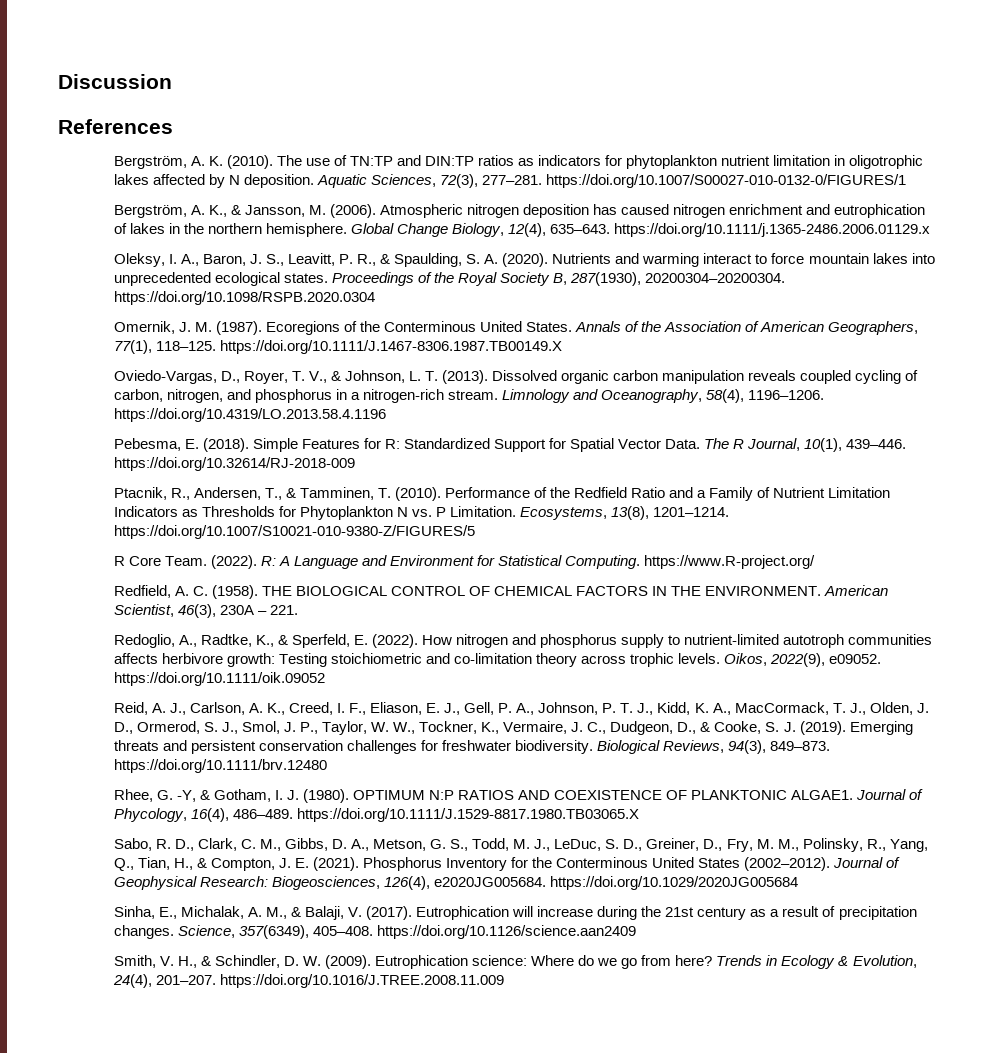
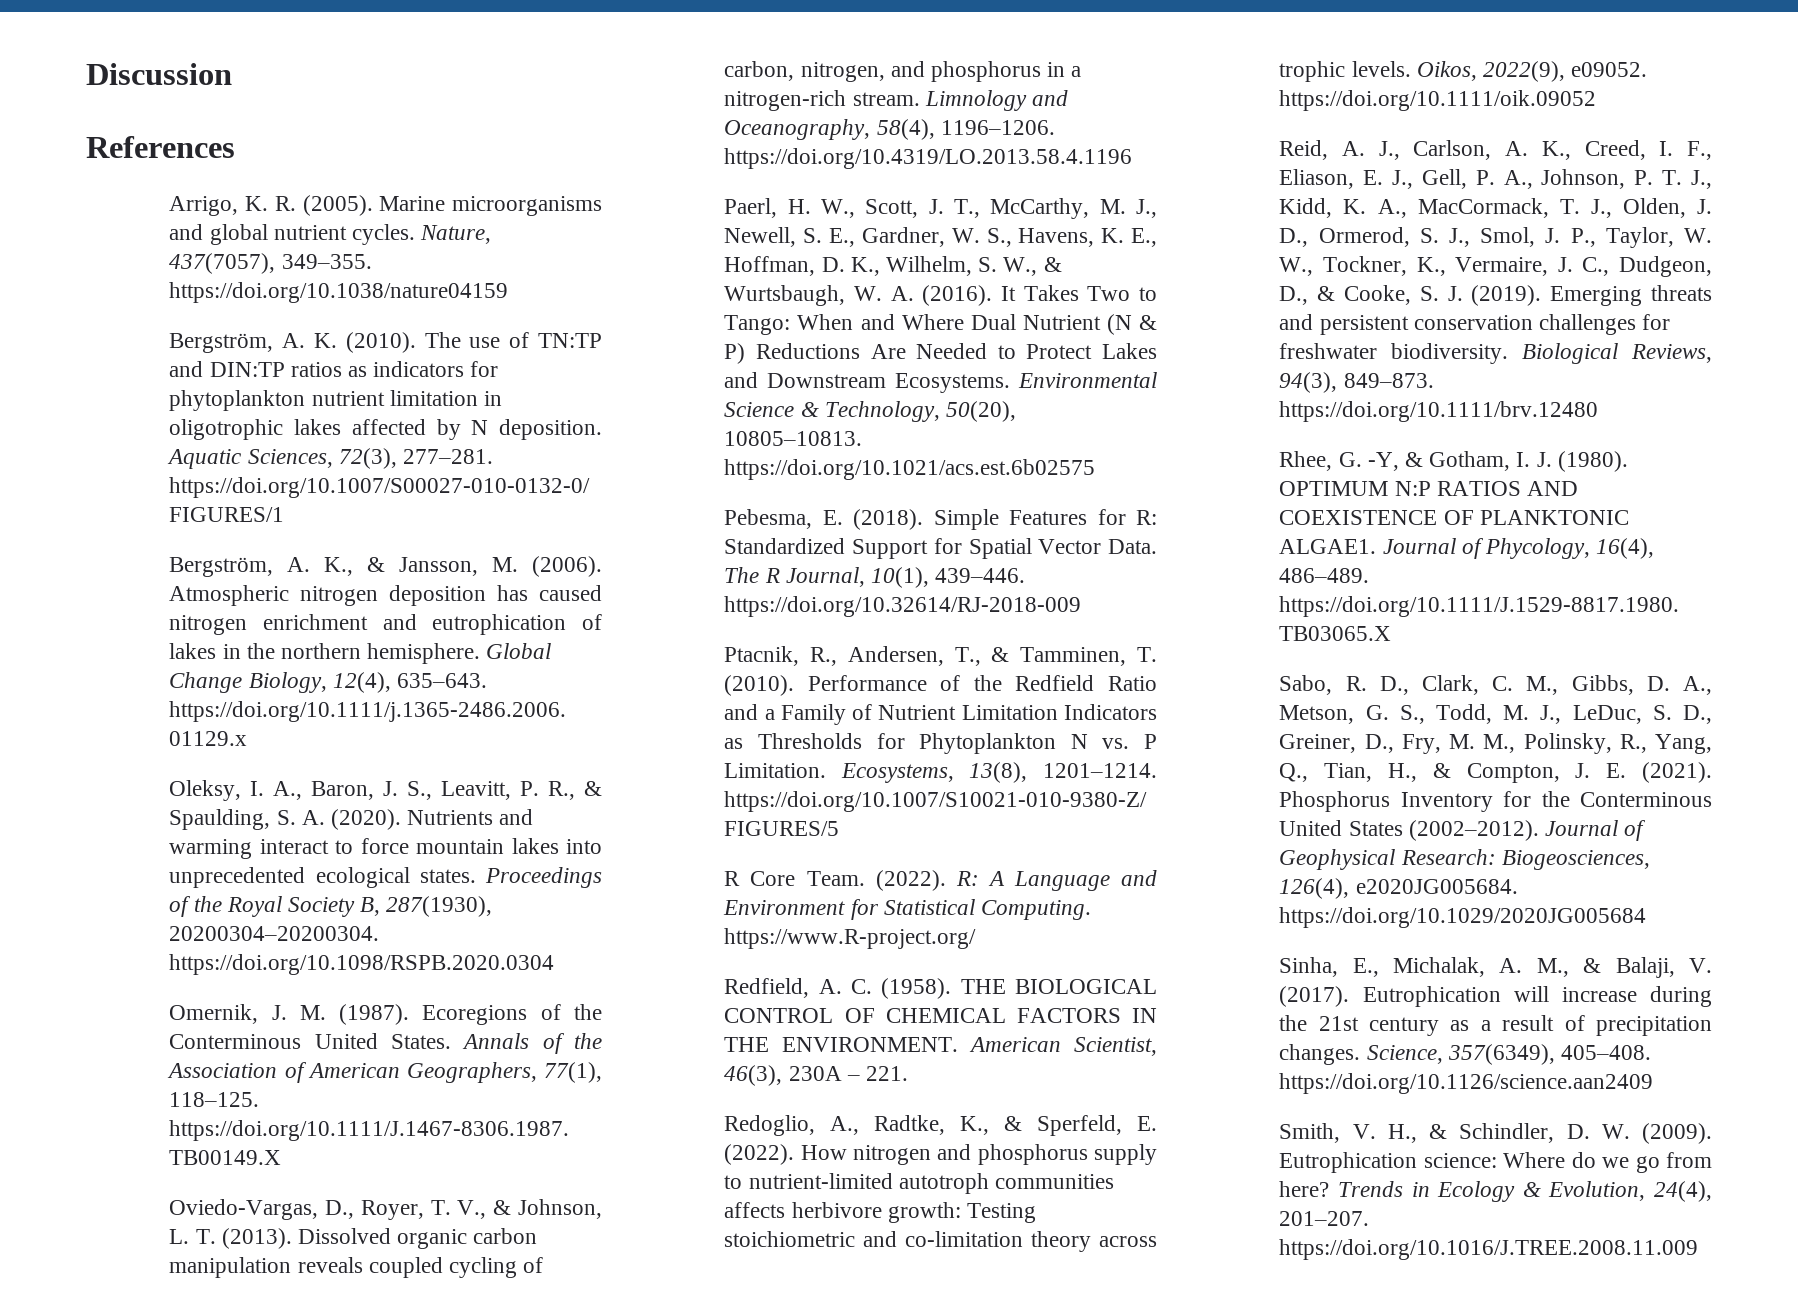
+ Arrigo, K. R. (2005). Marine microorganisms and global nutrient cycles. Nature, 437(7057), 349–355. https://doi.org/10.1038/nature04159
+ Paerl, H. W., Scott, J. T., McCarthy, M. J., Newell, S. E., Gardner, W. S., Havens, K. E., Hoffman, D. K., Wilhelm, S. W., & Wurtsbaugh, W. A. (2016). It Takes Two to Tango: When and Where Dual Nutrient (N & P) Reductions Are Needed to Protect Lakes and Downstream Ecosystems. Environmental Science & Technology, 50(20), 10805–10813. https://doi.org/10.1021/acs.est.6b02575

